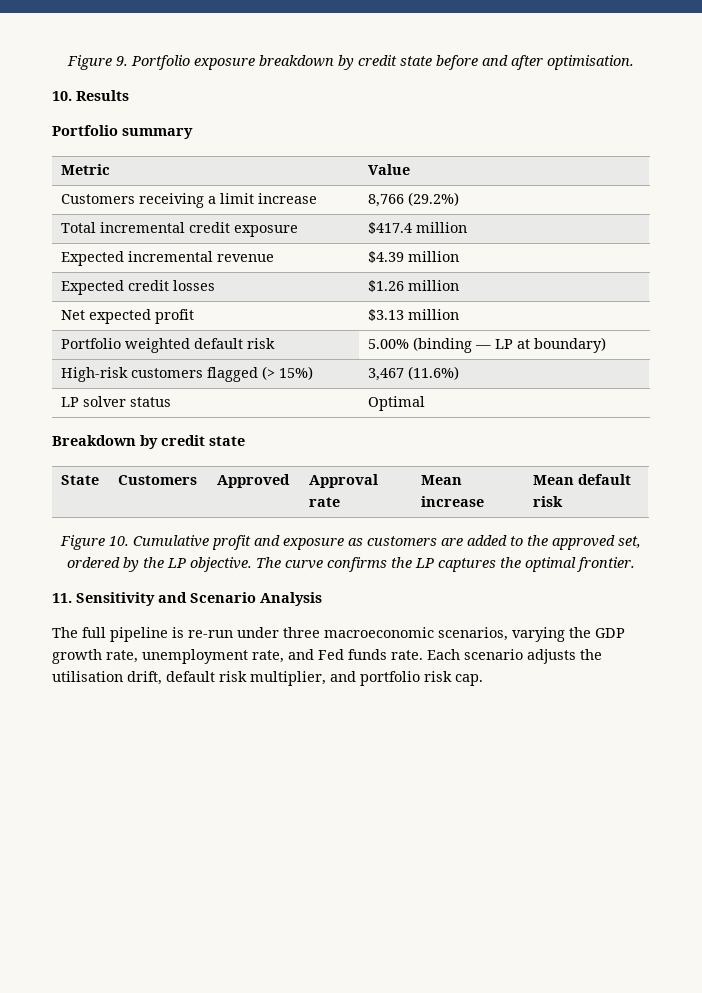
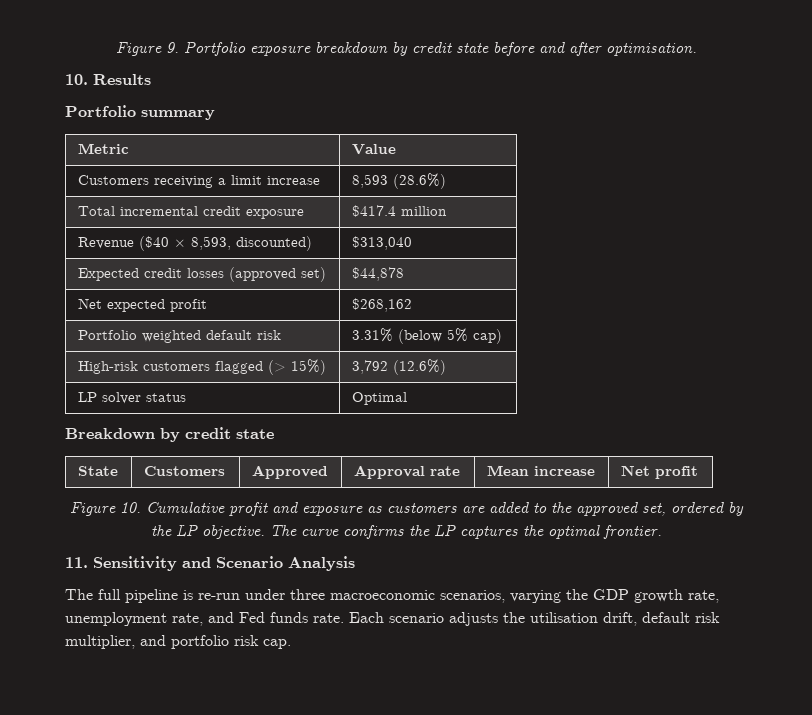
- Customers receiving a limit increase | 8,766 (29.2%)
+ Customers receiving a limit increase | 8,593 (28.6%)
- Expected incremental revenue | $4.39 million
+ Revenue ($40 × 8,593, discounted) | $313,040
- Expected credit losses | $1.26 million
+ Expected credit losses (approved set) | $44,878
- Net expected profit | $3.13 million
+ Net expected profit | $268,162
- Portfolio weighted default risk | 5.00% (binding — LP at boundary)
+ Portfolio weighted default risk | 3.31% (below 5% cap)
- High-risk customers flagged (> 15%) | 3,467 (11.6%)
+ High-risk customers flagged (> 15%) | 3,792 (12.6%)
- State | Customers | Approved | Approval rate | Mean increase | Mean default risk
+ State | Customers | Approved | Approval rate | Mean increase | Net profit

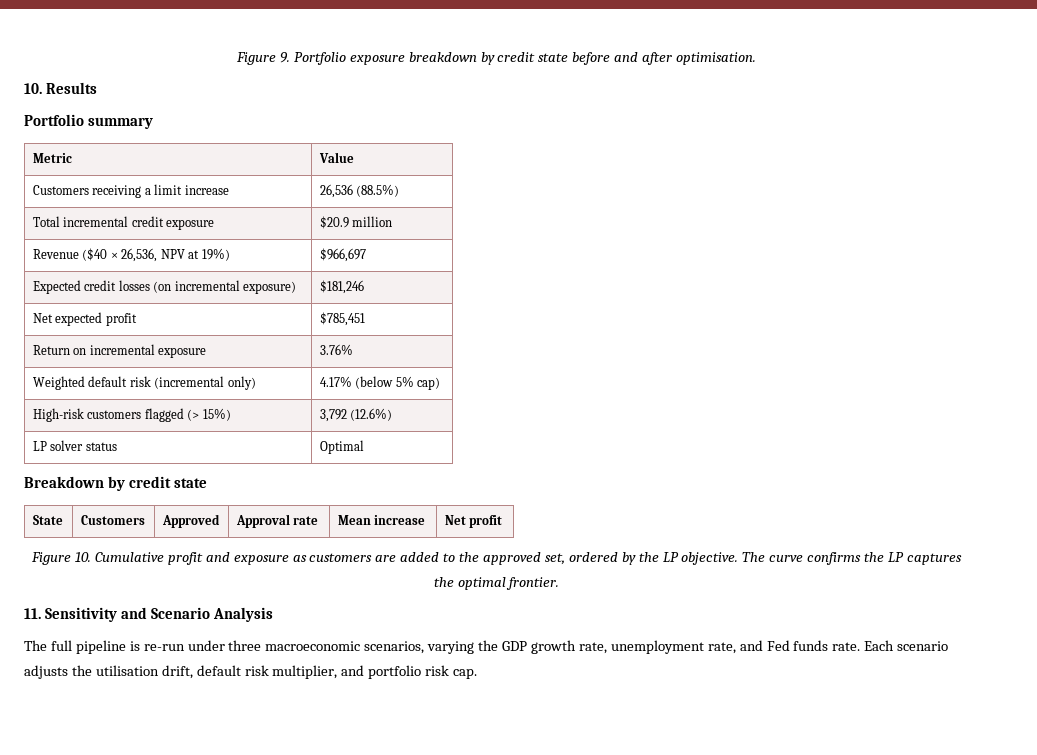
- Customers receiving a limit increase | 8,593 (28.6%)
+ Customers receiving a limit increase | 26,536 (88.5%)
- Total incremental credit exposure | $417.4 million
+ Total incremental credit exposure | $20.9 million
- Revenue ($40 × 8,593, discounted) | $313,040
+ Revenue ($40 × 26,536, NPV at 19%) | $966,697
- Expected credit losses (approved set) | $44,878
+ Expected credit losses (on incremental exposure) | $181,246
- Net expected profit | $268,162
- Portfolio weighted default risk | 3.31% (below 5% cap)
+ Net expected profit | $785,451
+ Return on incremental exposure | 3.76%
+ Weighted default risk (incremental only) | 4.17% (below 5% cap)

